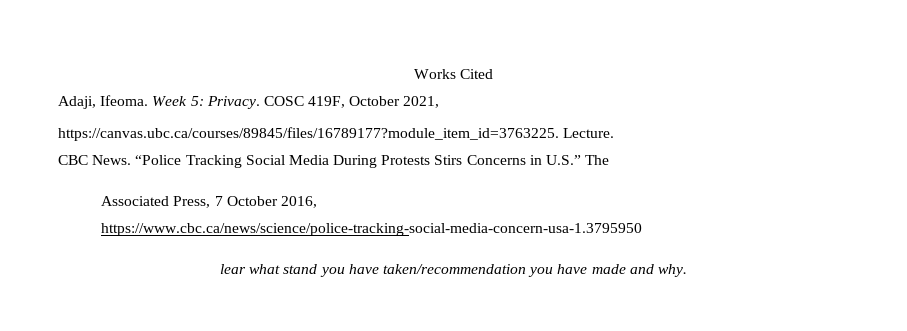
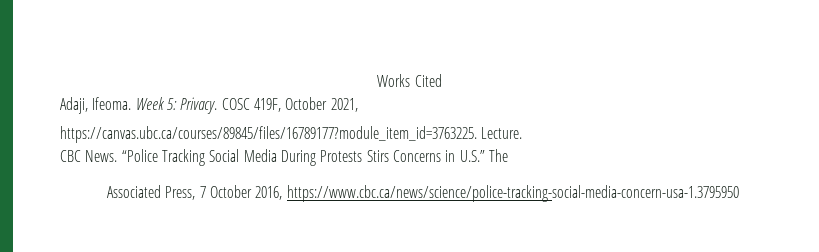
- lear what stand you have taken/recommendation you have made and why.

